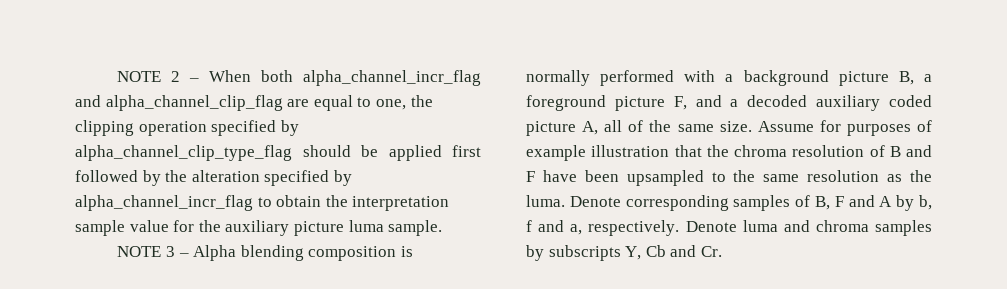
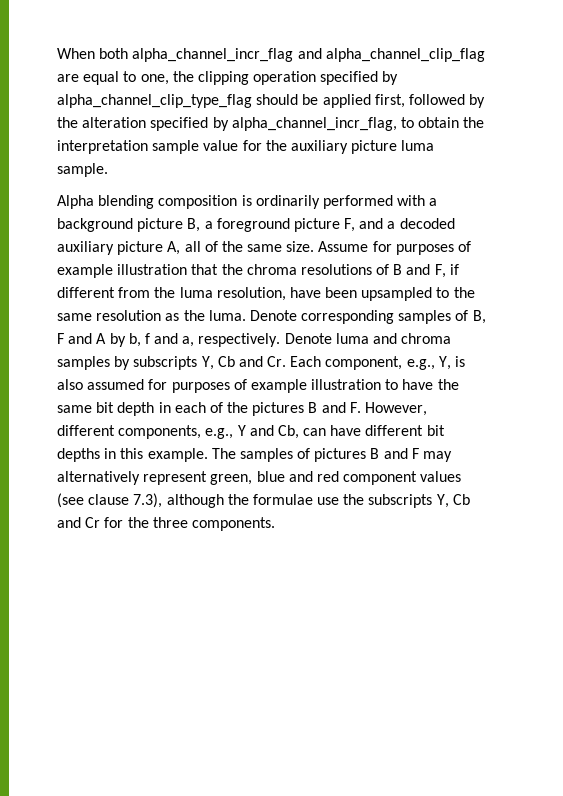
- NOTE 2 – When both alpha_channel_incr_flag and alpha_channel_clip_flag are equal to one, the clipping operation specified by alpha_channel_clip_type_flag should be applied first followed by the alteration specified by alpha_channel_incr_flag to obtain the interpretation sample value for the auxiliary picture luma sample.
+ When both alpha_channel_incr_flag and alpha_channel_clip_flag are equal to one, the clipping operation specified by alpha_channel_clip_type_flag should be applied first, followed by the alteration specified by alpha_channel_incr_flag, to obtain the interpretation sample value for the auxiliary picture luma sample.
- NOTE 3 – Alpha blending composition is normally performed with a background picture B, a foreground picture F, and a decoded auxiliary coded picture A, all of the same size.
+ Alpha blending composition is ordinarily performed with a background picture B, a foreground picture F, and a decoded auxiliary picture A, all of the same size.
- Assume for purposes of example illustration that the chroma resolution of B and F have been upsampled to the same resolution as the luma.
+ Assume for purposes of example illustration that the chroma resolutions of B and F, if different from the luma resolution, have been upsampled to the same resolution as the luma.
- Denote luma and chroma samples by subscripts Y, Cb and Cr.
+ Denote luma and chroma samples by subscripts Y, Cb and Cr. Each component, e.g., Y, is also assumed for purposes of example illustration to have the same bit depth in each of the pictures B and F. However, different components, e.g., Y and Cb, can have different bit depths in this example. The samples of pictures B and F may alternatively represent green, blue and red component values (see clause 7.3), although the formulae use the subscripts Y, Cb and Cr for the three components.

